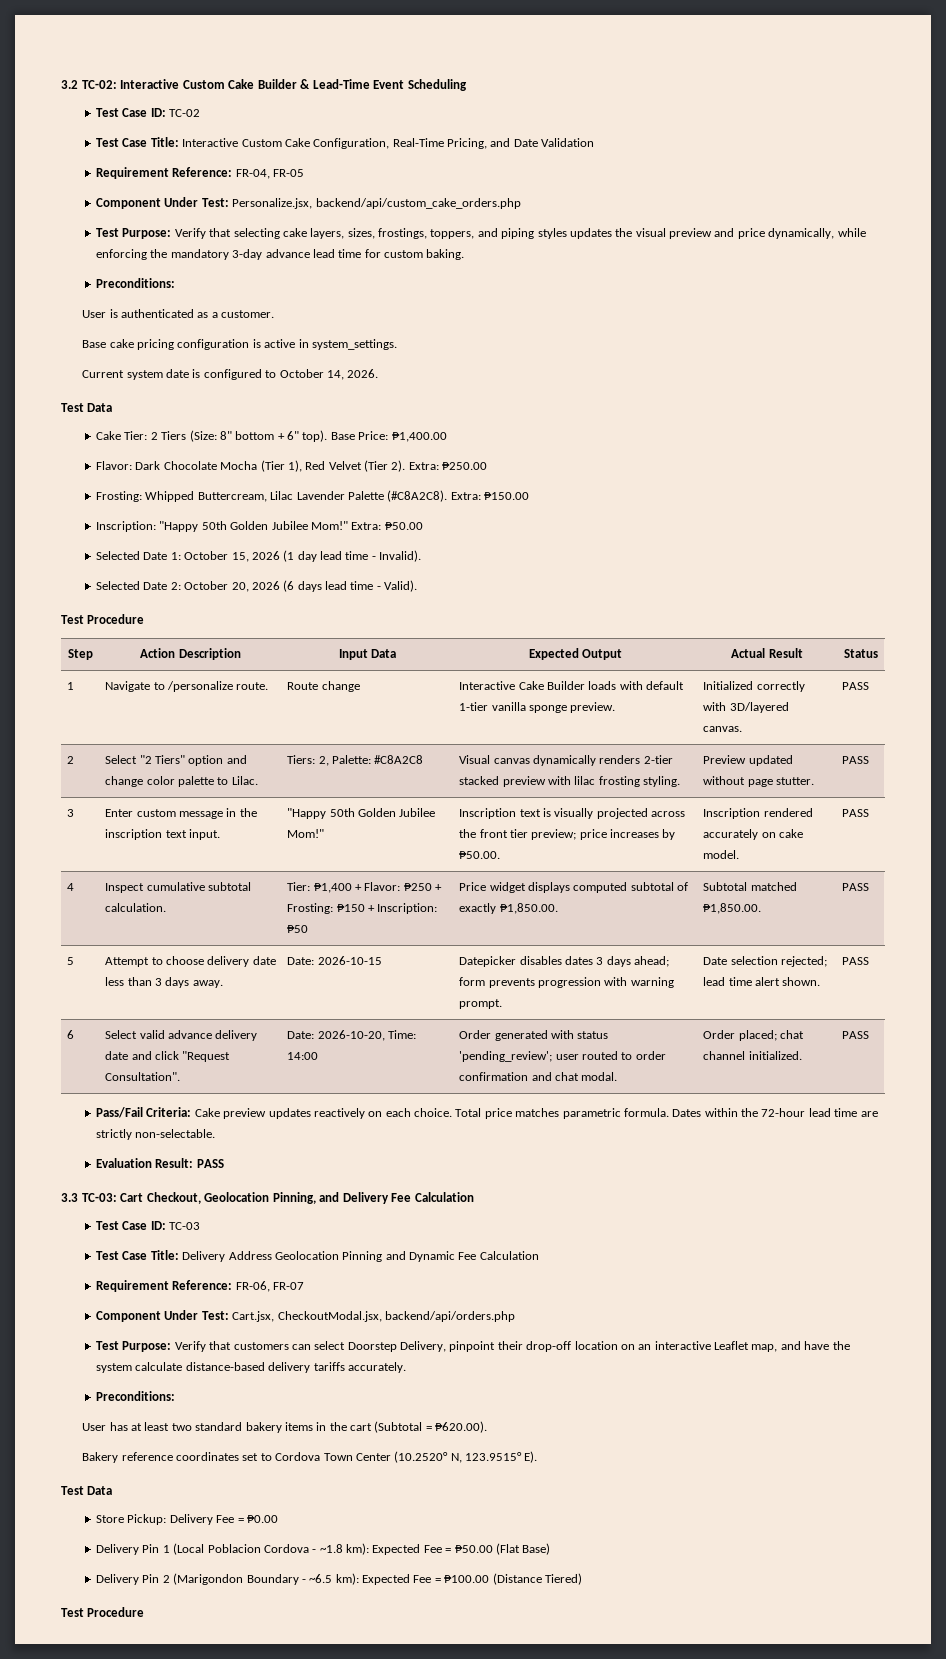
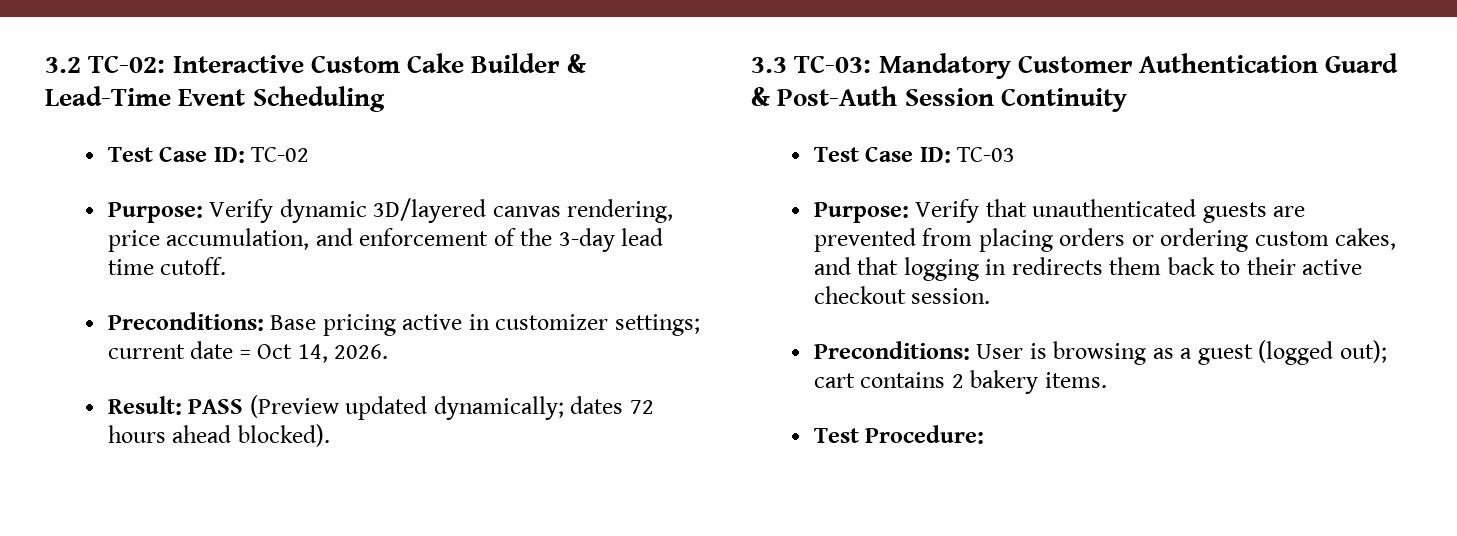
- Test Case Title: Interactive Custom Cake Configuration, Real-Time Pricing, and Date Validation
- Requirement Reference: FR-04, FR-05
- Component Under Test: Personalize.jsx, backend/api/custom_cake_orders.php
- Test Purpose: Verify that selecting cake layers, sizes, frostings, toppers, and piping styles updates the visual preview and price dynamically, while enforcing the mandatory 3-day advance lead time for custom baking.
- Preconditions:
- User is authenticated as a customer.
- Base cake pricing configuration is active in system_settings.
- Current system date is configured to October 14, 2026.
- Test Data
- Cake Tier: 2 Tiers (Size: 8" bottom + 6" top). Base Price: ₱1,400.00
- Flavor: Dark Chocolate Mocha (Tier 1), Red Velvet (Tier 2). Extra: ₱250.00
- Frosting: Whipped Buttercream, Lilac Lavender Palette (#C8A2C8). Extra: ₱150.00
- Inscription: "Happy 50th Golden Jubilee Mom!" Extra: ₱50.00
- Selected Date 1: October 15, 2026 (1 day lead time - Invalid).
- Selected Date 2: October 20, 2026 (6 days lead time - Valid).
- Test Procedure
- Step | Action Description | Input Data | Expected Output | Actual Result | Status
- 1 | Navigate to /personalize route. | Route change | Interactive Cake Builder loads with default 1-tier vanilla sponge preview. | Initialized correctly with 3D/layered canvas. | PASS
- 2 | Select "2 Tiers" option and change color palette to Lilac. | Tiers: 2, Palette: #C8A2C8 | Visual canvas dynamically renders 2-tier stacked preview with lilac frosting styling. | Preview updated without page stutter. | PASS
- 3 | Enter custom message in the inscription text input. | "Happy 50th Golden Jubilee Mom!" | Inscription text is visually projected across the front tier preview; price increases by ₱50.00. | Inscription rendered accurately on cake model. | PASS
- 4 | Inspect cumulative subtotal calculation. | Tier: ₱1,400 + Flavor: ₱250 + Frosting: ₱150 + Inscription: ₱50 | Price widget displays computed subtotal of exactly ₱1,850.00. | Subtotal matched ₱1,850.00. | PASS
- 5 | Attempt to choose delivery date less than 3 days away. | Date: 2026-10-15 | Datepicker disables dates 3 days ahead; form prevents progression with warning prompt. | Date selection rejected; lead time alert shown. | PASS
- 6 | Select valid advance delivery date and click "Request Consultation". | Date: 2026-10-20, Time: 14:00 | Order generated with status 'pending_review'; user routed to order confirmation and chat modal. | Order placed; chat channel initialized. | PASS
- Pass/Fail Criteria: Cake preview updates reactively on each choice. Total price matches parametric formula. Dates within the 72-hour lead time are strictly non-selectable.
- Evaluation Result: PASS
- 3.3 TC-03: Cart Checkout, Geolocation Pinning, and Delivery Fee Calculation
+ Purpose: Verify dynamic 3D/layered canvas rendering, price accumulation, and enforcement of the 3-day lead time cutoff.
+ Preconditions: Base pricing active in customizer settings; current date = Oct 14, 2026.
+ Result: PASS (Preview updated dynamically; dates 72 hours ahead blocked).
+ 3.3 TC-03: Mandatory Customer Authentication Guard & Post-Auth Session Continuity
  Test Case ID: TC-03
- Test Case Title: Delivery Address Geolocation Pinning and Dynamic Fee Calculation
- Requirement Reference: FR-06, FR-07
- Component Under Test: Cart.jsx, CheckoutModal.jsx, backend/api/orders.php
- Test Purpose: Verify that customers can select Doorstep Delivery, pinpoint their drop-off location on an interactive Leaflet map, and have the system calculate distance-based delivery tariffs accurately.
- Preconditions:
- User has at least two standard bakery items in the cart (Subtotal = ₱620.00).
- Bakery reference coordinates set to Cordova Town Center (10.2520° N, 123.9515° E).
- Test Data
- Store Pickup: Delivery Fee = ₱0.00
- Delivery Pin 1 (Local Poblacion Cordova - ~1.8 km): Expected Fee = ₱50.00 (Flat Base)
- Delivery Pin 2 (Marigondon Boundary - ~6.5 km): Expected Fee = ₱100.00 (Distance Tiered)
- Test Procedure
+ Purpose: Verify that unauthenticated guests are prevented from placing orders or ordering custom cakes, and that logging in redirects them back to their active checkout session.
+ Preconditions: User is browsing as a guest (logged out); cart contains 2 bakery items.
+ Test Procedure:

